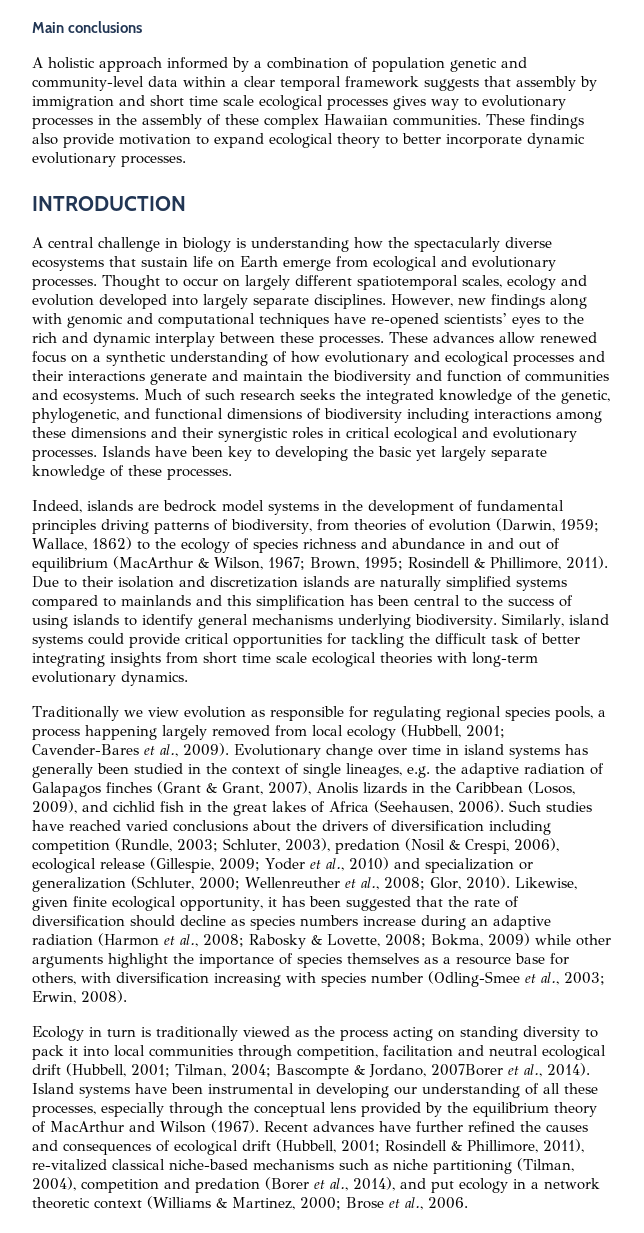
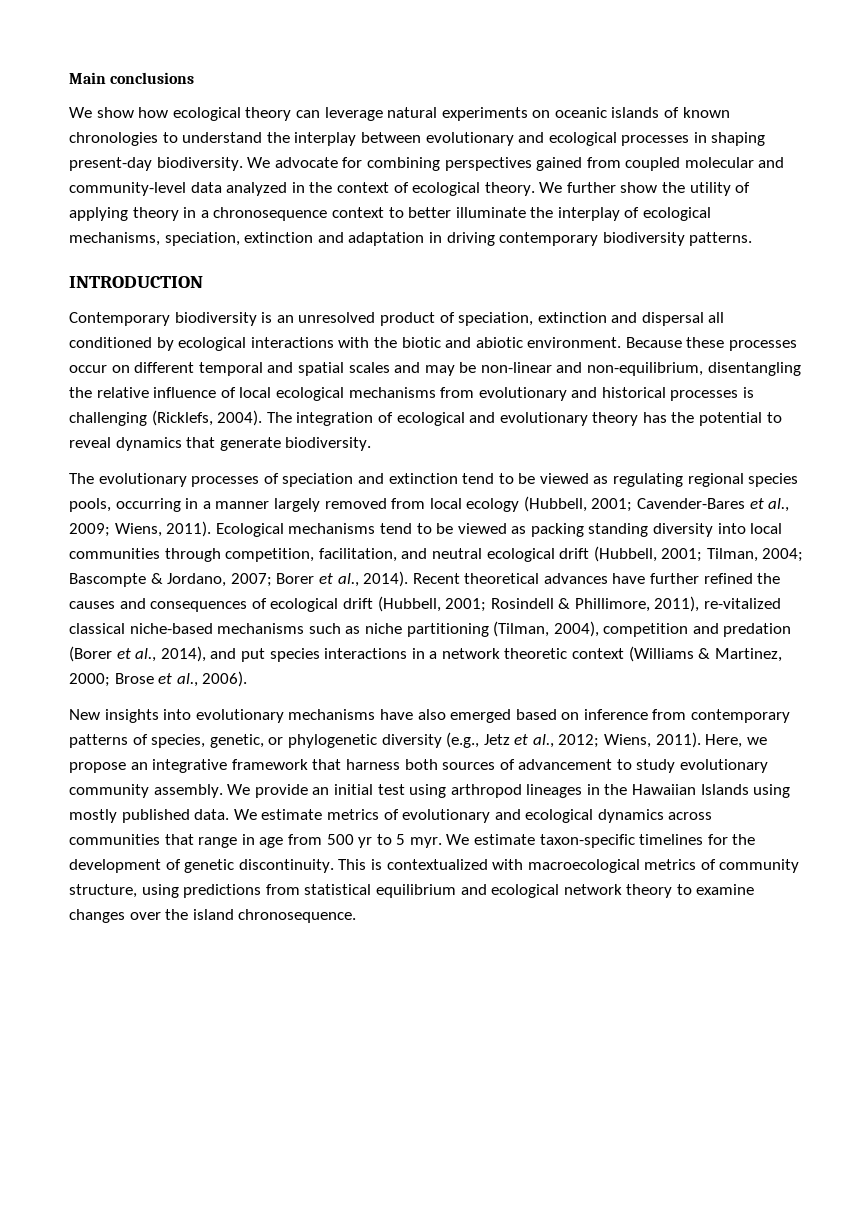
- A holistic approach informed by a combination of population genetic and community-level data within a clear temporal framework suggests that assembly by immigration and short time scale ecological processes gives way to evolutionary processes in the assembly of these complex Hawaiian communities. These findings also provide motivation to expand ecological theory to better incorporate dynamic evolutionary processes.
+ We show how ecological theory can leverage natural experiments on oceanic islands of known chronologies to understand the interplay between evolutionary and ecological processes in shaping present-day biodiversity. We advocate for combining perspectives gained from coupled molecular and community-level data analyzed in the context of ecological theory. We further show the utility of applying theory in a chronosequence context to better illuminate the interplay of ecological mechanisms, speciation, extinction and adaptation in driving contemporary biodiversity patterns.
  INTRODUCTION
- A central challenge in biology is understanding how the spectacularly diverse ecosystems that sustain life on Earth emerge from ecological and evolutionary processes. Thought to occur on largely different spatiotemporal scales, ecology and evolution developed into largely separate disciplines. However, new findings along with genomic and computational techniques have re-opened scientists’ eyes to the rich and dynamic interplay between these processes. These advances allow renewed focus on a synthetic understanding of how evolutionary and ecological processes and their interactions generate and maintain the biodiversity and function of communities and ecosystems. Much of such research seeks the integrated knowledge of the genetic, phylogenetic, and functional dimensions of biodiversity including interactions among these dimensions and their synergistic roles in critical ecological and evolutionary processes. Islands have been key to developing the basic yet largely separate knowledge of these processes.
- Indeed, islands are bedrock model systems in the development of fundamental principles driving patterns of biodiversity, from theories of evolution (Darwin, 1959; Wallace, 1862) to the ecology of species richness and abundance in and out of equilibrium (MacArthur & Wilson, 1967; Brown, 1995; Rosindell & Phillimore, 2011). Due to their isolation and discretization islands are naturally simplified systems compared to mainlands and this simplification has been central to the success of using islands to identify general mechanisms underlying biodiversity. Similarly, island systems could provide critical opportunities for tackling the difficult task of better integrating insights from short time scale ecological theories with long-term evolutionary dynamics.
- Traditionally we view evolution as responsible for regulating regional species pools, a process happening largely removed from local ecology (Hubbell, 2001; Cavender-Bares et al., 2009). Evolutionary change over time in island systems has generally been studied in the context of single lineages, e.g. the adaptive radiation of Galapagos finches (Grant & Grant, 2007), Anolis lizards in the Caribbean (Losos, 2009), and cichlid fish in the great lakes of Africa (Seehausen, 2006). Such studies have reached varied conclusions about the drivers of diversification including competition (Rundle, 2003; Schluter, 2003), predation (Nosil & Crespi, 2006), ecological release (Gillespie, 2009; Yoder et al., 2010) and specialization or generalization (Schluter, 2000; Wellenreuther et al., 2008; Glor, 2010). Likewise, given finite ecological opportunity, it has been suggested that the rate of diversification should decline as species numbers increase during an adaptive radiation (Harmon et al., 2008; Rabosky & Lovette, 2008; Bokma, 2009) while other arguments highlight the importance of species themselves as a resource base for others, with diversification increasing with species number (Odling-Smee et al., 2003; Erwin, 2008).
- Ecology in turn is traditionally viewed as the process acting on standing diversity to pack it into local communities through competition, facilitation and neutral ecological drift (Hubbell, 2001; Tilman, 2004; Bascompte & Jordano, 2007Borer et al., 2014).
+ Contemporary biodiversity is an unresolved product of speciation, extinction and dispersal all conditioned by ecological interactions with the biotic and abiotic environment. Because these processes occur on different temporal and spatial scales and may be non-linear and non-equilibrium, disentangling the relative influence of local ecological mechanisms from evolutionary and historical processes is challenging (Ricklefs, 2004). The integration of ecological and evolutionary theory has the potential to reveal dynamics that generate biodiversity.
+ The evolutionary processes of speciation and extinction tend to be viewed as regulating regional species pools, occurring in a manner largely removed from local ecology (Hubbell, 2001; Cavender-Bares et al., 2009; Wiens, 2011). Ecological mechanisms tend to be viewed as packing standing diversity into local communities through competition, facilitation, and neutral ecological drift (Hubbell, 2001; Tilman, 2004; Bascompte & Jordano, 2007; Borer et al., 2014).
- Island systems have been instrumental in developing our understanding of all these processes, especially through the conceptual lens provided by the equilibrium theory of MacArthur and Wilson (1967). Recent advances have further refined the causes and consequences of ecological drift (Hubbell, 2001; Rosindell & Phillimore, 2011), re-vitalized classical niche-based mechanisms such as niche partitioning (Tilman, 2004), competition and predation (Borer et al., 2014), and put ecology in a network theoretic context (Williams & Martinez, 2000; Brose et al., 2006.
+ Recent theoretical advances have further refined the causes and consequences of ecological drift (Hubbell, 2001; Rosindell & Phillimore, 2011), re-vitalized classical niche-based mechanisms such as niche partitioning (Tilman, 2004), competition and predation (Borer et al., 2014), and put species interactions in a network theoretic context (Williams & Martinez, 2000; Brose et al., 2006).
+ New insights into evolutionary mechanisms have also emerged based on inference from contemporary patterns of species, genetic, or phylogenetic diversity (e.g., Jetz et al., 2012; Wiens, 2011). Here, we propose an integrative framework that harness both sources of advancement to study evolutionary community assembly. We provide an initial test using arthropod lineages in the Hawaiian Islands using mostly published data. We estimate metrics of evolutionary and ecological dynamics across communities that range in age from 500 yr to 5 myr. We estimate taxon-specific timelines for the development of genetic discontinuity. This is contextualized with macroecological metrics of community structure, using predictions from statistical equilibrium and ecological network theory to examine changes over the island chronosequence.

